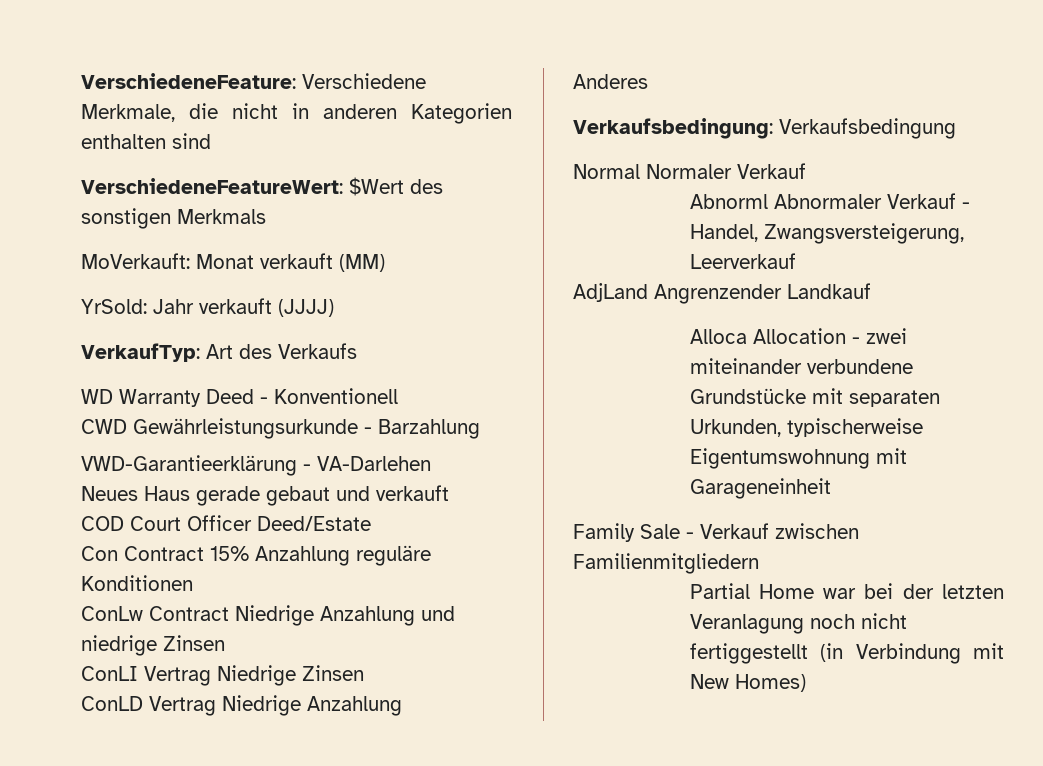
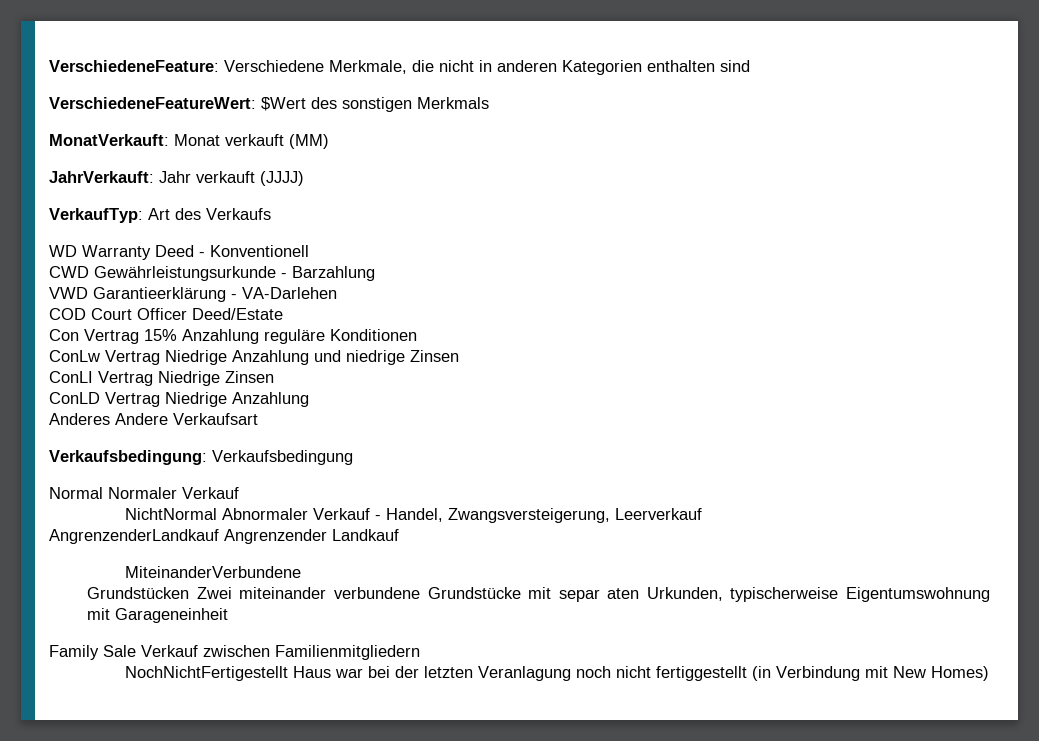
- MoVerkauft: Monat verkauft (MM)
+ MonatVerkauft: Monat verkauft (MM)
- YrSold: Jahr verkauft (JJJJ)
+ JahrVerkauft: Jahr verkauft (JJJJ)
- VWD-Garantieerklärung - VA-Darlehen
+ VWD Garantieerklärung - VA-Darlehen
- Neues Haus gerade gebaut und verkauft
- Con Contract 15% Anzahlung reguläre Konditionen
+ Con Vertrag 15% Anzahlung reguläre Konditionen
- ConLw Contract Niedrige Anzahlung und niedrige Zinsen
+ ConLw Vertrag Niedrige Anzahlung und niedrige Zinsen
- Anderes
+ Anderes Andere Verkaufsart
- Abnorml Abnormaler Verkauf - Handel, Zwangsversteigerung, Leerverkauf
+ NichtNormal Abnormaler Verkauf - Handel, Zwangsversteigerung, Leerverkauf
- AdjLand Angrenzender Landkauf
+ AngrenzenderLandkauf Angrenzender Landkauf
- Alloca Allocation - zwei miteinander verbundene Grundstücke mit separaten Urkunden, typischerweise Eigentumswohnung mit Garageneinheit
+ MiteinanderVerbundene
+ Grundstücken Zwei miteinander verbundene Grundstücke mit separ aten Urkunden, typischerweise Eigentumswohnung mit Garageneinheit
- Family Sale - Verkauf zwischen Familienmitgliedern
+ Family Sale Verkauf zwischen Familienmitgliedern
- Partial Home war bei der letzten Veranlagung noch nicht fertiggestellt (in Verbindung mit New Homes)
+ NochNichtFertigestellt Haus war bei der letzten Veranlagung noch nicht fertiggestellt (in Verbindung mit New Homes)

